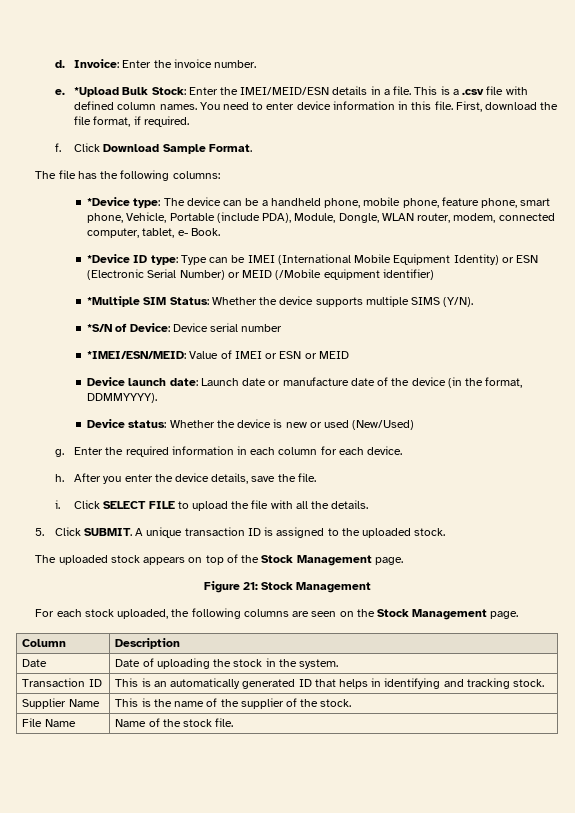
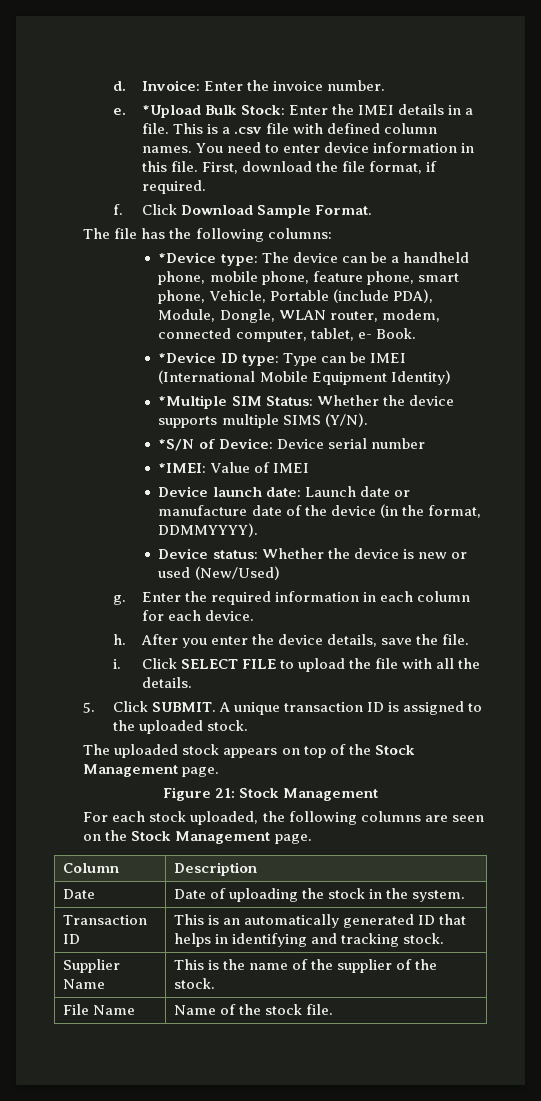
- *Upload Bulk Stock: Enter the IMEI/MEID/ESN details in a file.
+ *Upload Bulk Stock: Enter the IMEI details in a file.
- *Device ID type: Type can be IMEI (International Mobile Equipment Identity) or ESN (Electronic Serial Number) or MEID (/Mobile equipment identifier)
+ *Device ID type: Type can be IMEI (International Mobile Equipment Identity)
- *IMEI/ESN/MEID: Value of IMEI or ESN or MEID
+ *IMEI: Value of IMEI

